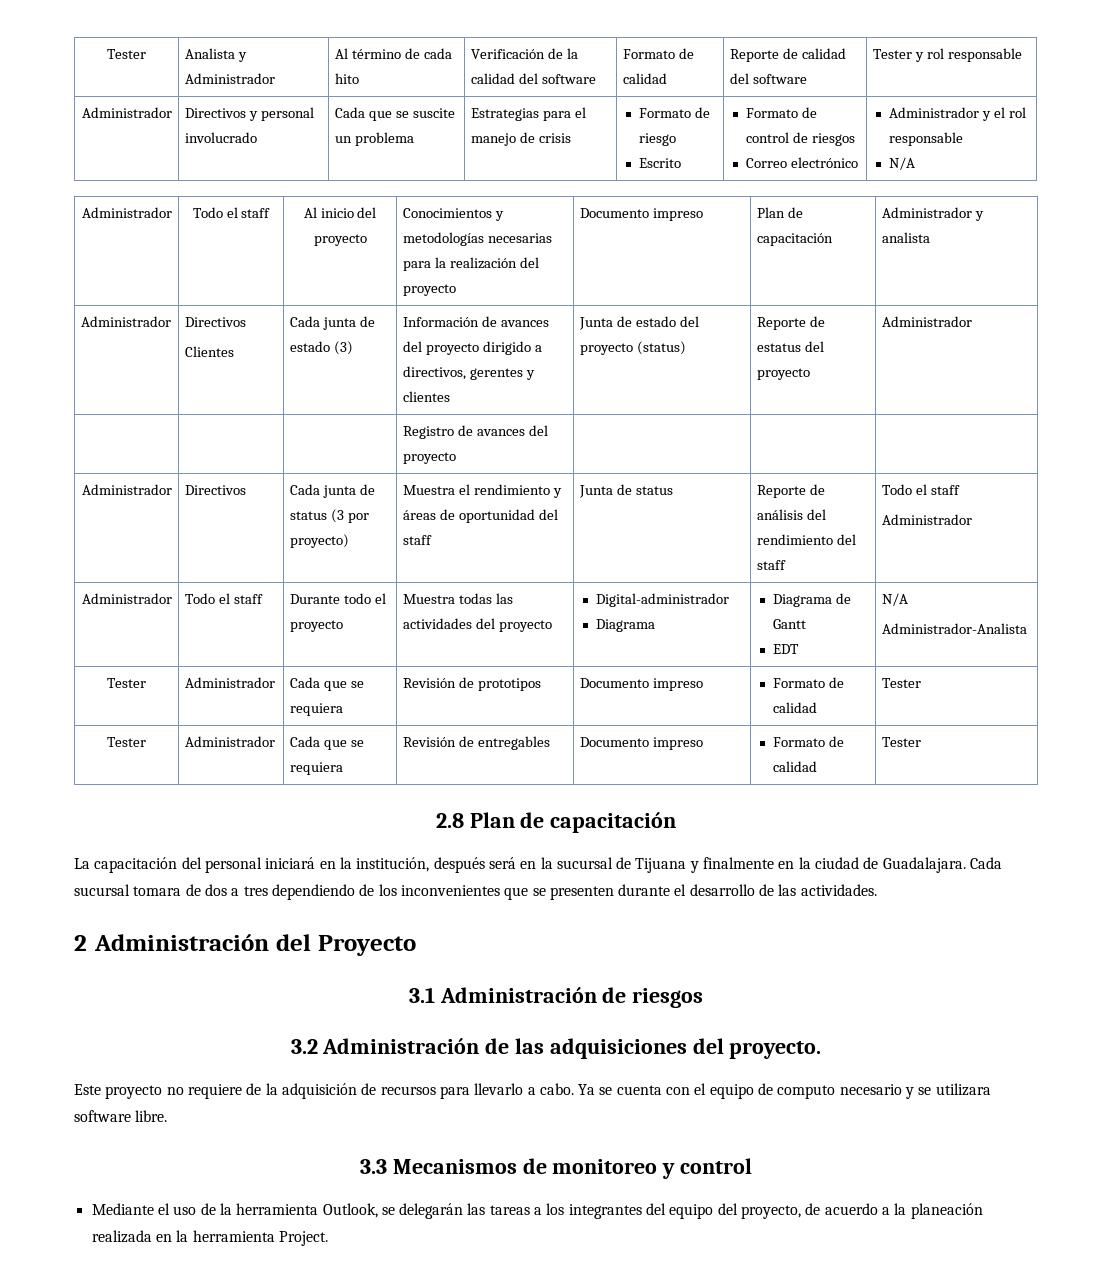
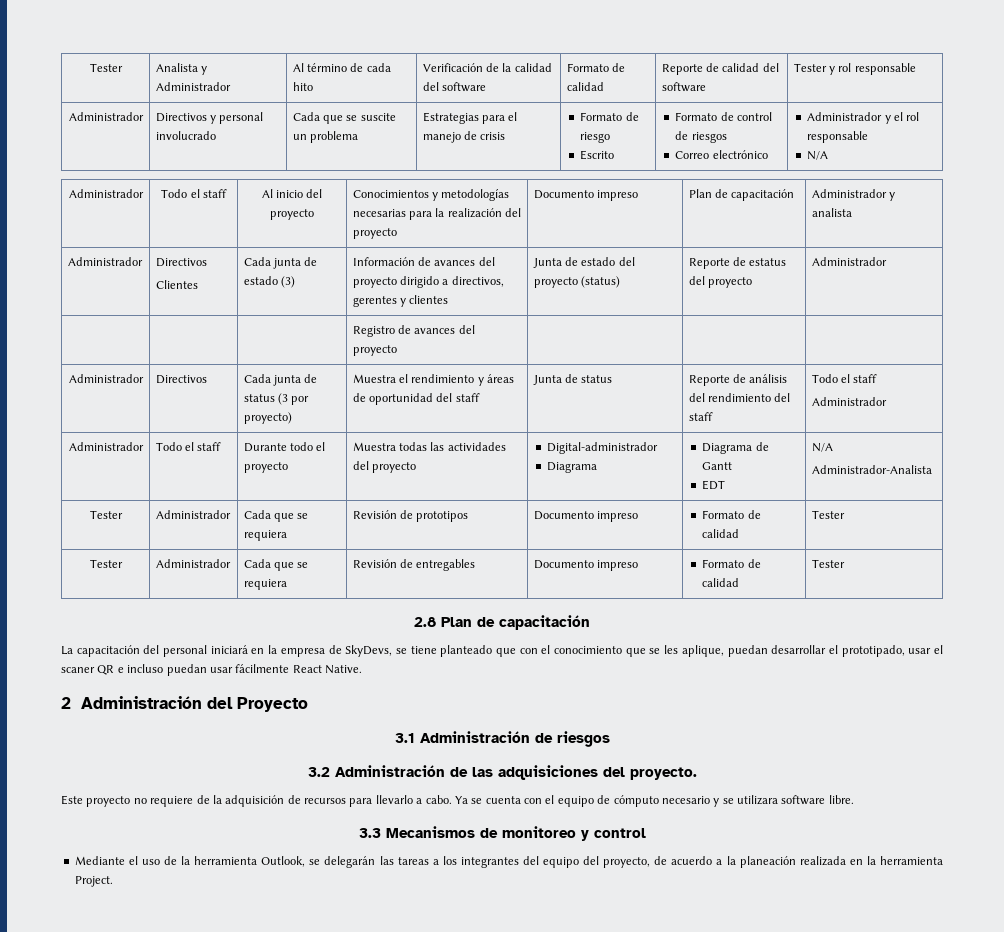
- La capacitación del personal iniciará en la institución, después será en la sucursal de Tijuana y finalmente en la ciudad de Guadalajara. Cada sucursal tomara de dos a tres dependiendo de los inconvenientes que se presenten durante el desarrollo de las actividades.
+ La capacitación del personal iniciará en la empresa de SkyDevs, se tiene planteado que con el conocimiento que se les aplique, puedan desarrollar el prototipado, usar el scaner QR e incluso puedan usar fácilmente React Native.
- Ya se cuenta con el equipo de computo necesario y se utilizara software libre.
+ Ya se cuenta con el equipo de cómputo necesario y se utilizara software libre.

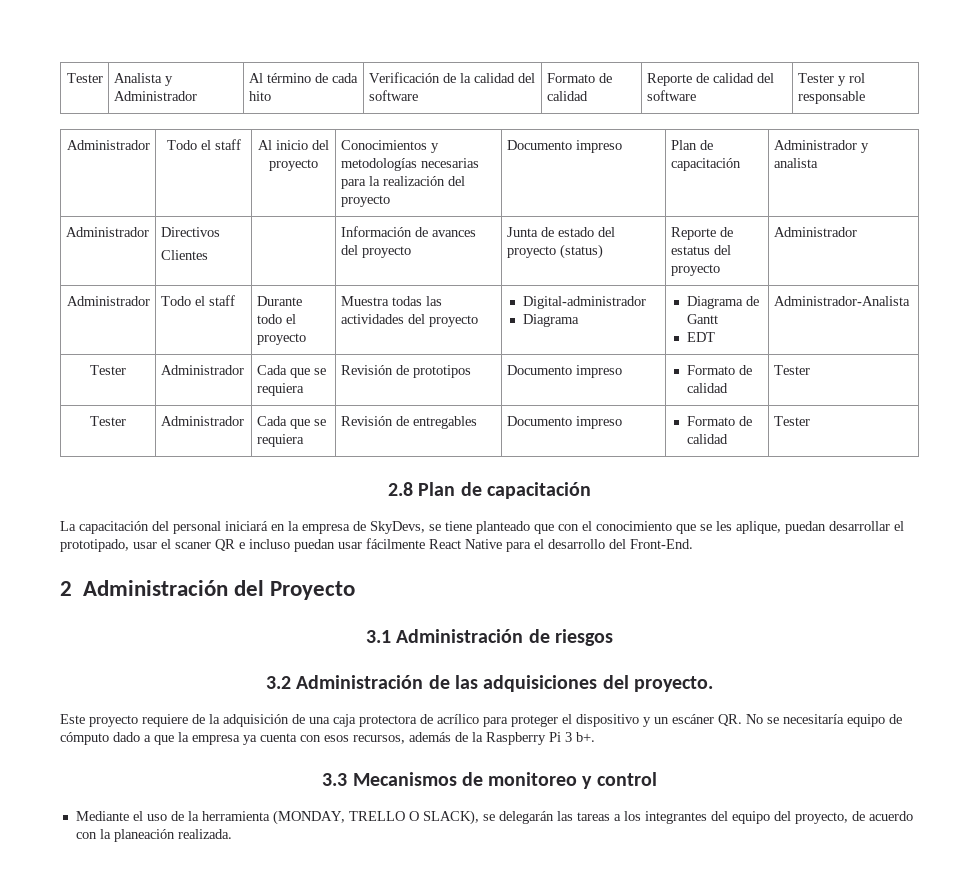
- Administrador | Directivos y personal involucrado | Cada que se suscite un problema | Estrategias para el manejo de crisis | Formato de riesgo
- Escrito | Formato de control de riesgos
- Correo electrónico | Administrador y el rol responsable
- N/A
  Administrador | Todo el staff | Al inicio del proyecto | Conocimientos y metodologías necesarias para la realización del proyecto | Documento impreso | Plan de capacitación | Administrador y analista
  Administrador | Directivos
- Clientes | Cada junta de estado (3) | Información de avances del proyecto dirigido a directivos, gerentes y clientes | Junta de estado del proyecto (status) | Reporte de estatus del proyecto | Administrador
+ Clientes | | Información de avances del proyecto | Junta de estado del proyecto (status) | Reporte de estatus del proyecto | Administrador
- | | | Registro de avances del proyecto | | |
- Administrador | Directivos | Cada junta de status (3 por proyecto) | Muestra el rendimiento y áreas de oportunidad del staff | Junta de status | Reporte de análisis del rendimiento del staff | Todo el staff
- Administrador
  Administrador | Todo el staff | Durante todo el proyecto | Muestra todas las actividades del proyecto | Digital-administrador
  Diagrama | Diagrama de Gantt
- EDT | N/A
- Administrador-Analista
+ EDT | Administrador-Analista
- La capacitación del personal iniciará en la empresa de SkyDevs, se tiene planteado que con el conocimiento que se les aplique, puedan desarrollar el prototipado, usar el scaner QR e incluso puedan usar fácilmente React Native.
+ La capacitación del personal iniciará en la empresa de SkyDevs, se tiene planteado que con el conocimiento que se les aplique, puedan desarrollar el prototipado, usar el scaner QR e incluso puedan usar fácilmente React Native para el desarrollo del Front-End.
- Este proyecto no requiere de la adquisición de recursos para llevarlo a cabo. Ya se cuenta con el equipo de cómputo necesario y se utilizara software libre.
+ Este proyecto requiere de la adquisición de una caja protectora de acrílico para proteger el dispositivo y un escáner QR. No se necesitaría equipo de cómputo dado a que la empresa ya cuenta con esos recursos, además de la Raspberry Pi 3 b+.
- Mediante el uso de la herramienta Outlook, se delegarán las tareas a los integrantes del equipo del proyecto, de acuerdo a la planeación realizada en la herramienta Project.
+ Mediante el uso de la herramienta (MONDAY, TRELLO O SLACK), se delegarán las tareas a los integrantes del equipo del proyecto, de acuerdo con la planeación realizada.

